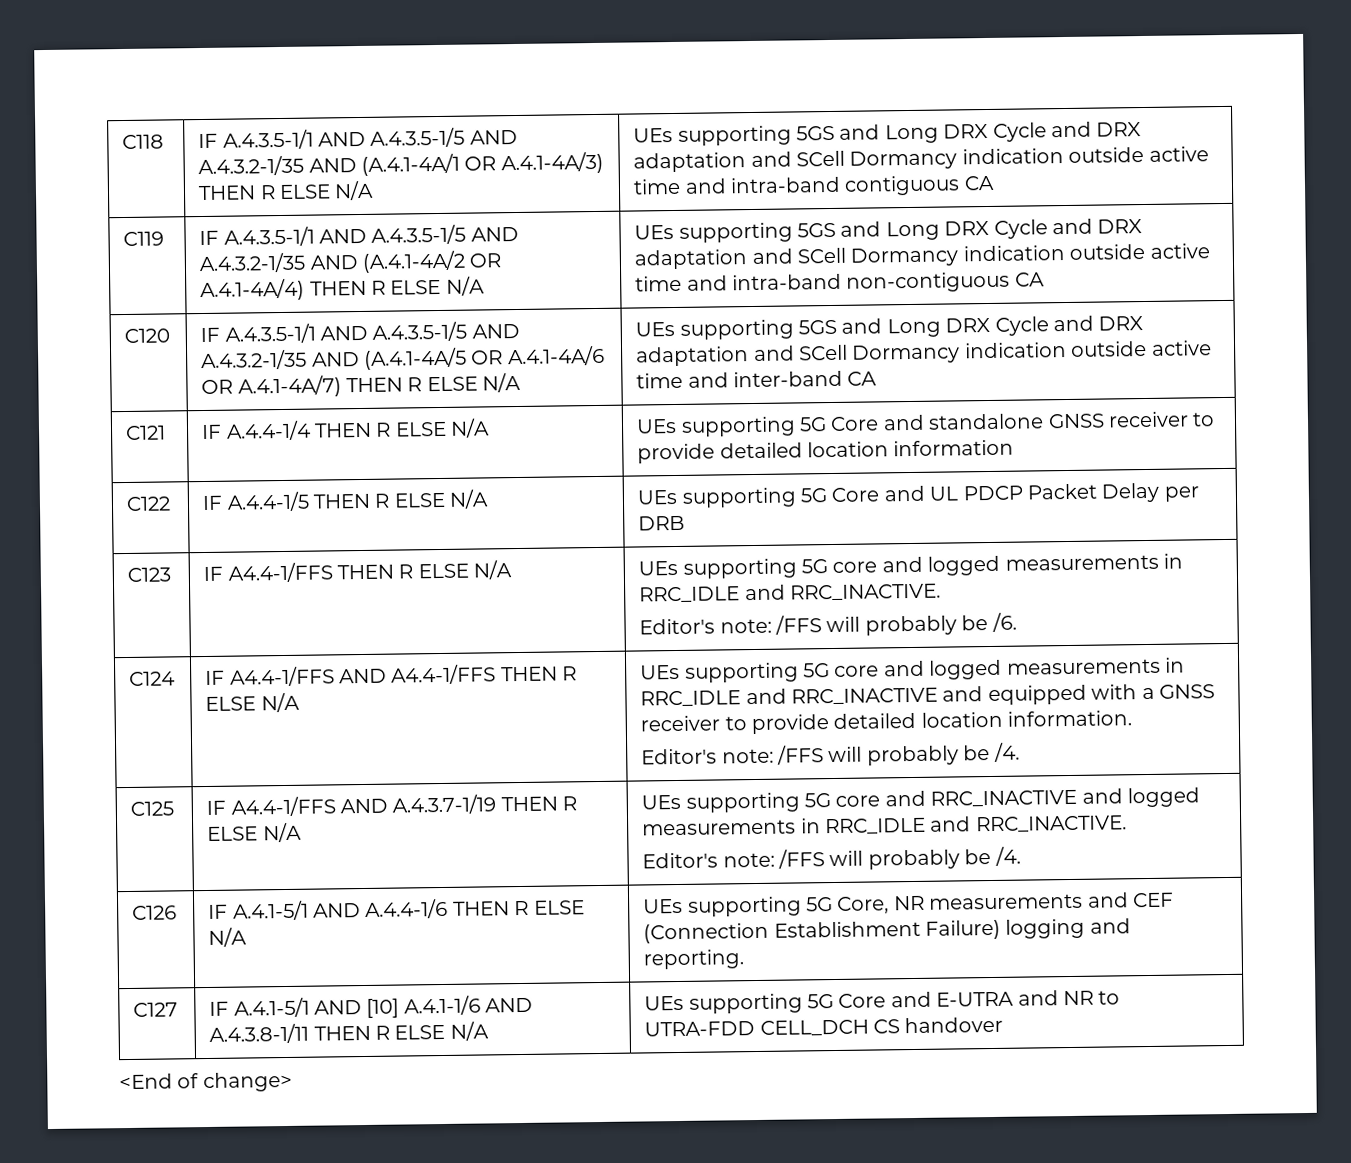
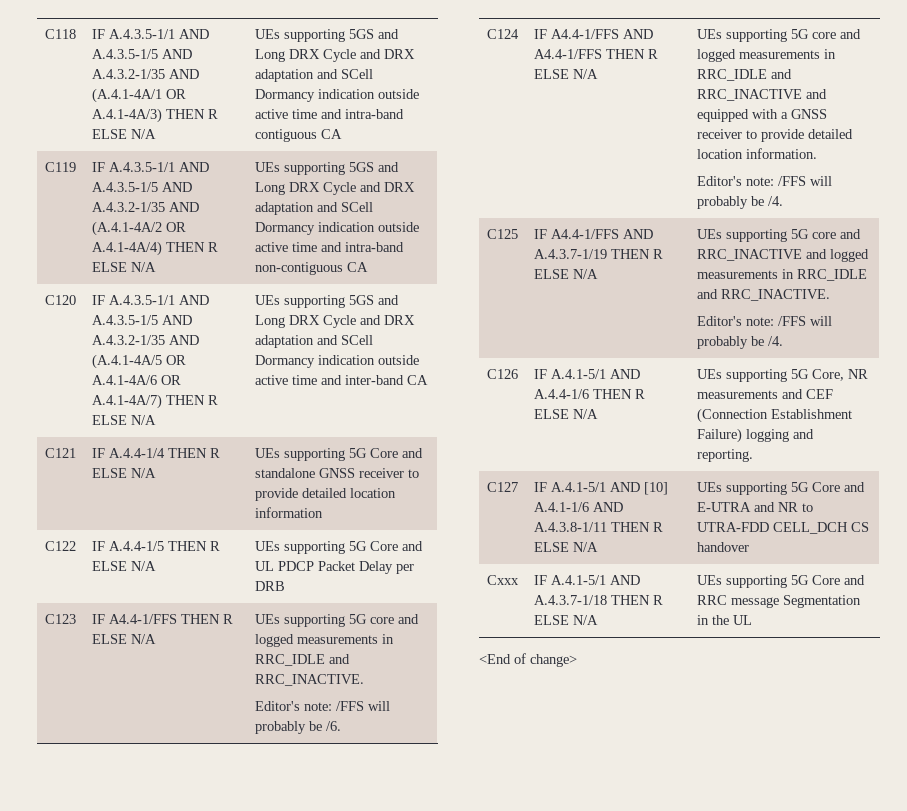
+ Cxxx | IF A.4.1-5/1 AND A.4.3.7-1/18 THEN R ELSE N/A | UEs supporting 5G Core and RRC message Segmentation in the UL

